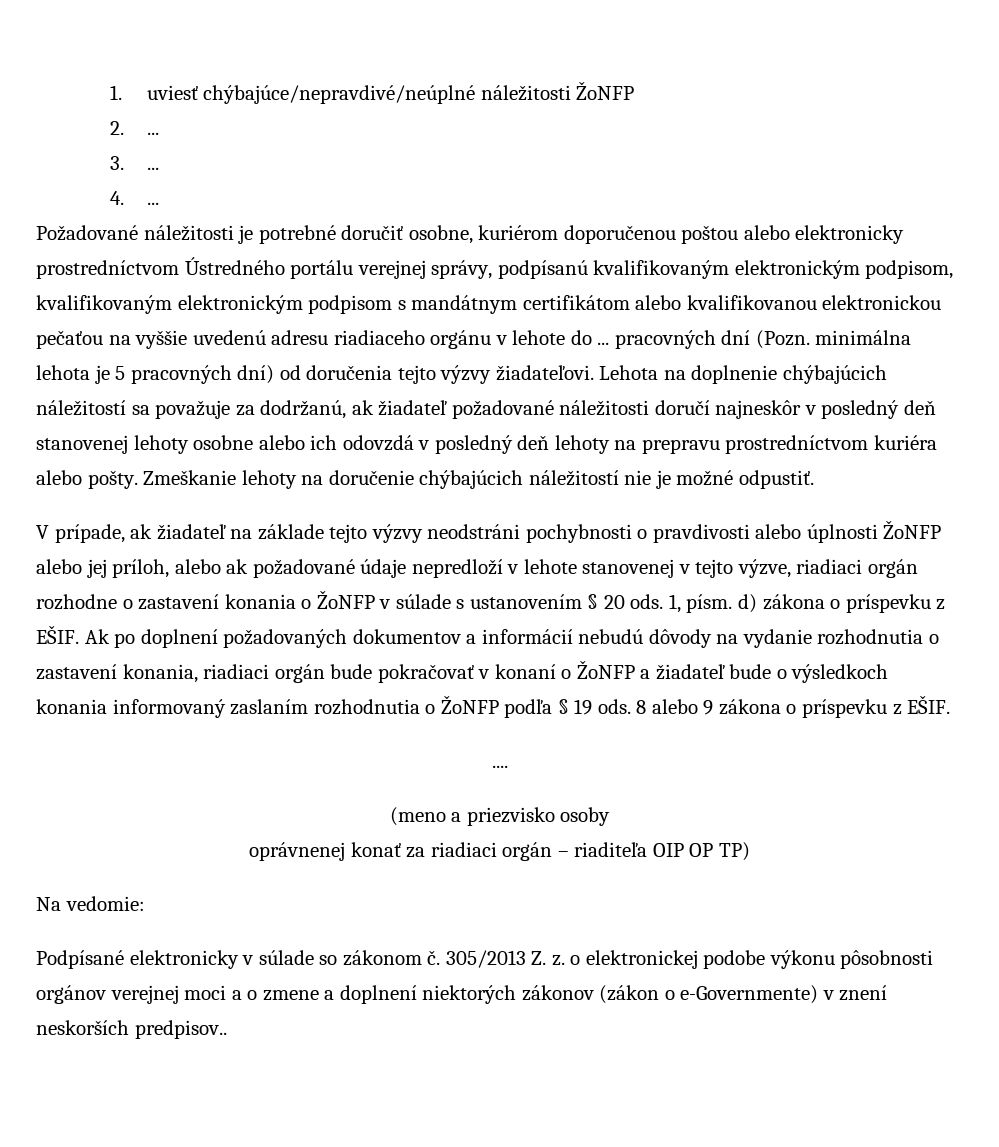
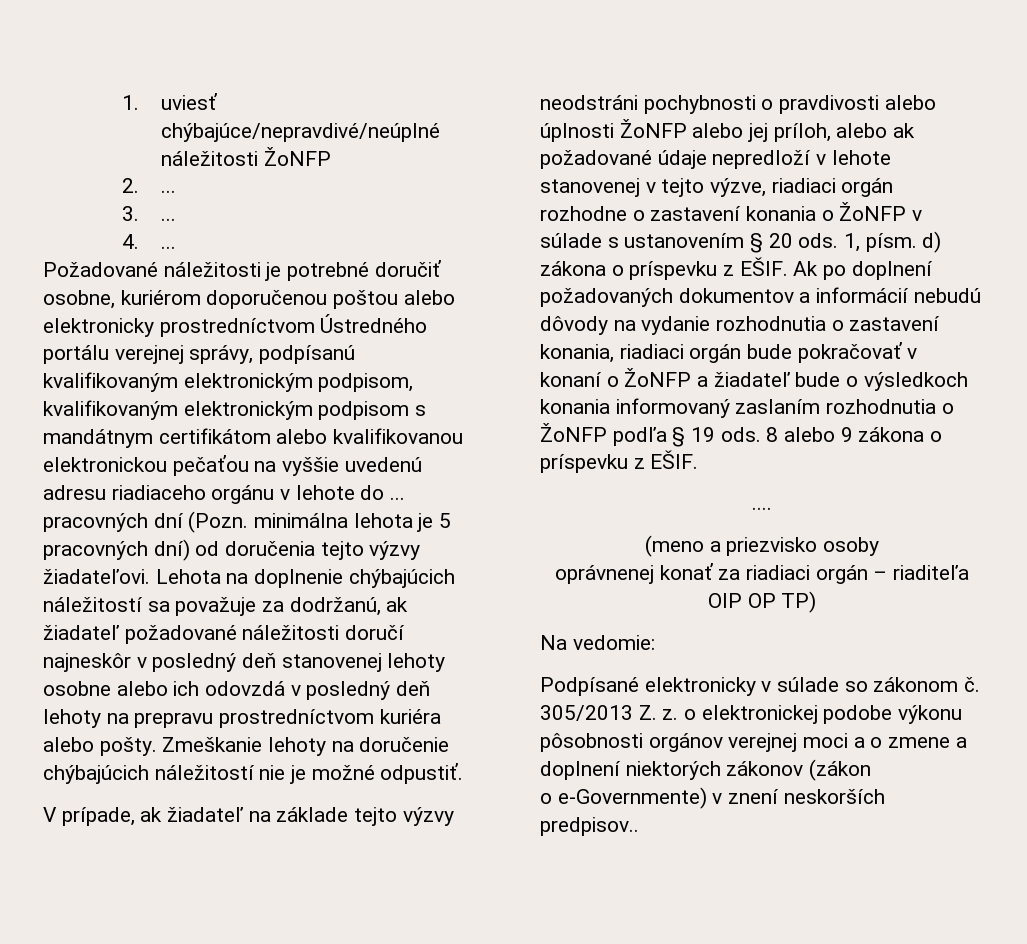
- 305/2013 Z. z. o elektronickej podobe výkonu pôsobnosti orgánov verejnej moci a o zmene a doplnení niektorých zákonov (zákon o e-Governmente) v znení neskorších predpisov..
+ 305/2013 Z. z. o elektronickej podobe výkonu pôsobnosti orgánov verejnej moci a o zmene a doplnení niektorých zákonov (zákon
+ o e-Governmente) v znení neskorších predpisov..

